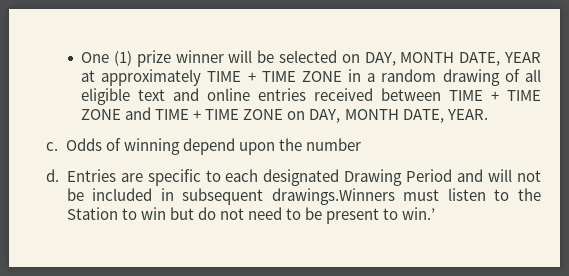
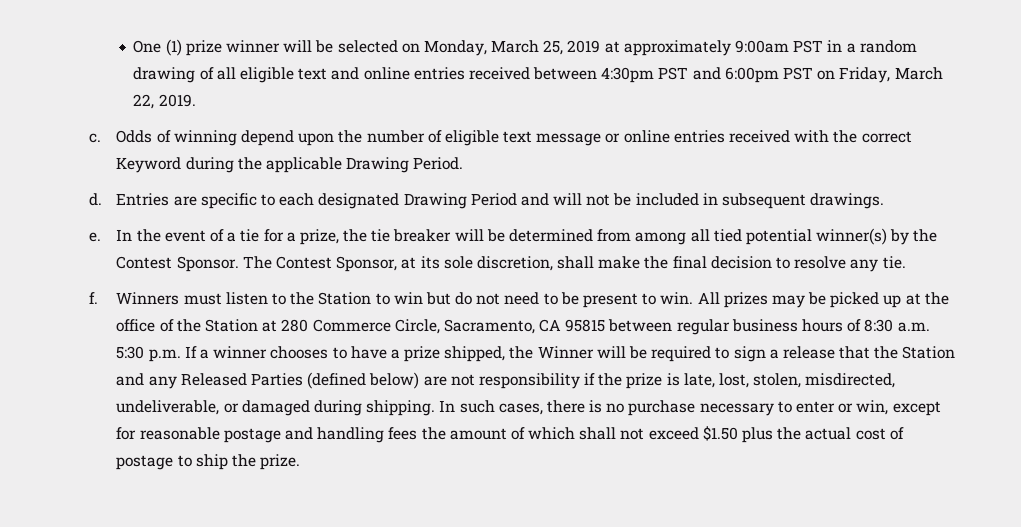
- One (1) prize winner will be selected on DAY, MONTH DATE, YEAR at approximately TIME + TIME ZONE in a random drawing of all eligible text and online entries received between TIME + TIME ZONE and TIME + TIME ZONE on DAY, MONTH DATE, YEAR.
+ One (1) prize winner will be selected on Monday, March 25, 2019 at approximately 9:00am PST in a random drawing of all eligible text and online entries received between 4:30pm PST and 6:00pm PST on Friday, March 22, 2019.
- Odds of winning depend upon the number
+ Odds of winning depend upon the number of eligible text message or online entries received with the correct Keyword during the applicable Drawing Period.
- Entries are specific to each designated Drawing Period and will not be included in subsequent drawings.Winners must listen to the Station to win but do not need to be present to win.’
+ Entries are specific to each designated Drawing Period and will not be included in subsequent drawings.
+ e. In the event of a tie for a prize, the tie breaker will be determined from among all tied potential winner(s) by the Contest Sponsor. The Contest Sponsor, at its sole discretion, shall make the final decision to resolve any tie.
+ f. Winners must listen to the Station to win but do not need to be present to win. All prizes may be picked up at the office of the Station at 280 Commerce Circle, Sacramento, CA 95815 between regular business hours of 8:30 a.m. 5:30 p.m. If a winner chooses to have a prize shipped, the Winner will be required to sign a release that the Station and any Released Parties (defined below) are not responsibility if the prize is late, lost, stolen, misdirected, undeliverable, or damaged during shipping. In such cases, there is no purchase necessary to enter or win, except for reasonable postage and handling fees the amount of which shall not exceed $1.50 plus the actual cost of postage to ship the prize.

